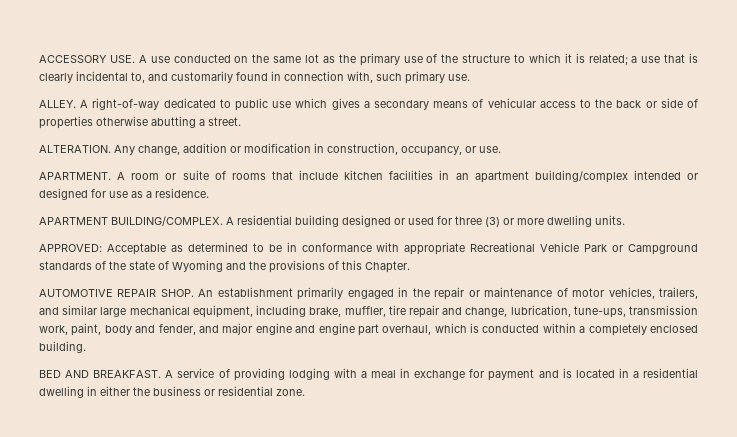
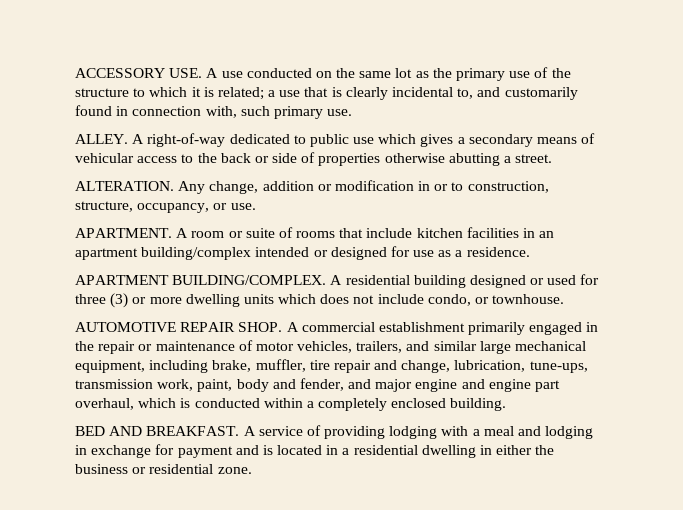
- Any change, addition or modification in construction, occupancy, or use.
+ Any change, addition or modification in or to construction, structure, occupancy, or use.
- A residential building designed or used for three (3) or more dwelling units.
- APPROVED: Acceptable as determined to be in conformance with appropriate Recreational Vehicle Park or Campground standards of the state of Wyoming and the provisions of this Chapter.
+ A residential building designed or used for three (3) or more dwelling units which does not include condo, or townhouse.
- An establishment primarily engaged in the repair or maintenance of motor vehicles, trailers, and similar large mechanical equipment, including brake, muffler, tire repair and change, lubrication, tune-ups, transmission work, paint, body and fender, and major engine and engine part overhaul, which is conducted within a completely enclosed building.
+ A commercial establishment primarily engaged in the repair or maintenance of motor vehicles, trailers, and similar large mechanical equipment, including brake, muffler, tire repair and change, lubrication, tune-ups, transmission work, paint, body and fender, and major engine and engine part overhaul, which is conducted within a completely enclosed building.
- A service of providing lodging with a meal in exchange for payment and is located in a residential dwelling in either the business or residential zone.
+ A service of providing lodging with a meal and lodging in exchange for payment and is located in a residential dwelling in either the business or residential zone.

